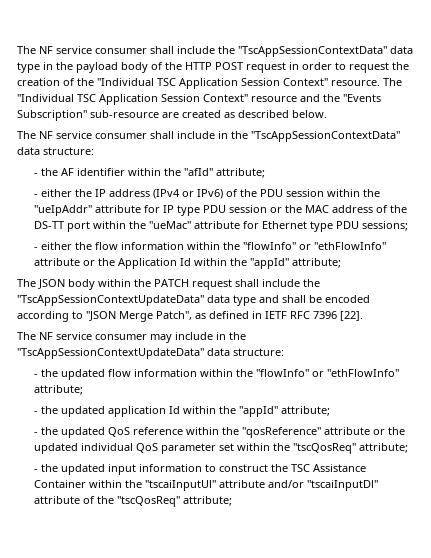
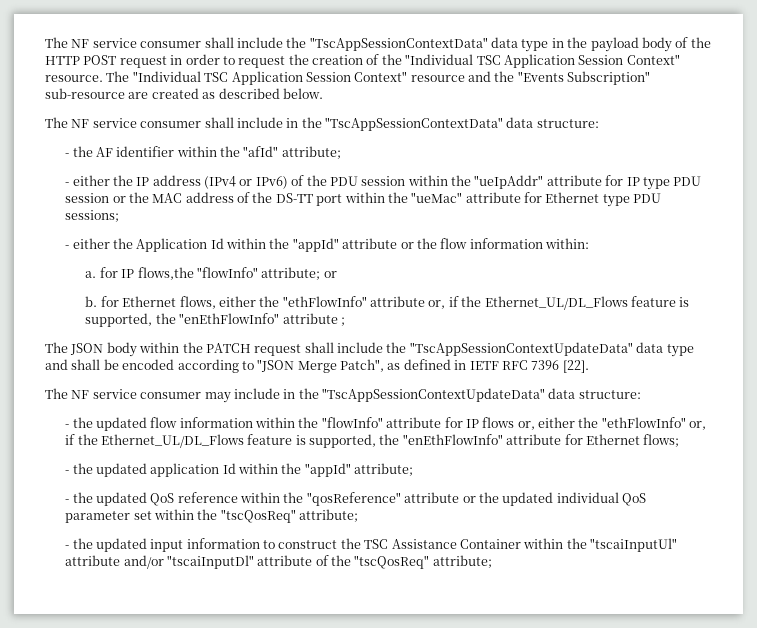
- - either the flow information within the "flowInfo" or "ethFlowInfo" attribute or the Application Id within the "appId" attribute;
+ - either the Application Id within the "appId" attribute or the flow information within:
+ a. for IP flows,the "flowInfo" attribute; or
+ b. for Ethernet flows, either the "ethFlowInfo" attribute or, if the Ethernet_UL/DL_Flows feature is supported, the "enEthFlowInfo" attribute ;
- - the updated flow information within the "flowInfo" or "ethFlowInfo" attribute;
+ - the updated flow information within the "flowInfo" attribute for IP flows or, either the "ethFlowInfo" or, if the Ethernet_UL/DL_Flows feature is supported, the "enEthFlowInfo" attribute for Ethernet flows;

